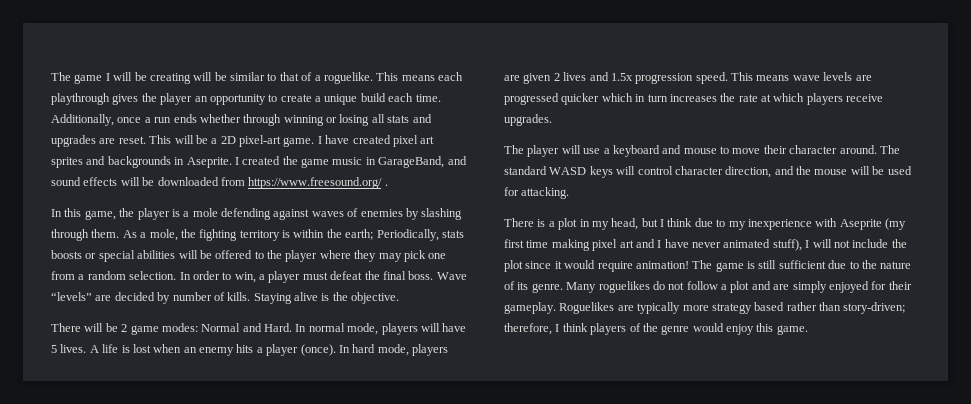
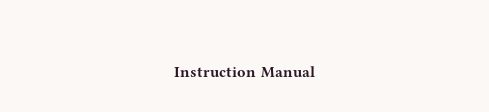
- The game I will be creating will be similar to that of a roguelike. This means each playthrough gives the player an opportunity to create a unique build each time. Additionally, once a run ends whether through winning or losing all stats and upgrades are reset. This will be a 2D pixel-art game. I have created pixel art sprites and backgrounds in Aseprite. I created the game music in GarageBand, and sound effects will be downloaded from https://www.freesound.org/ .
- In this game, the player is a mole defending against waves of enemies by slashing through them. As a mole, the fighting territory is within the earth; Periodically, stats boosts or special abilities will be offered to the player where they may pick one from a random selection. In order to win, a player must defeat the final boss. Wave “levels” are decided by number of kills. Staying alive is the objective.
- There will be 2 game modes: Normal and Hard. In normal mode, players will have 5 lives. A life is lost when an enemy hits a player (once). In hard mode, players are given 2 lives and 1.5x progression speed. This means wave levels are progressed quicker which in turn increases the rate at which players receive upgrades.
- The player will use a keyboard and mouse to move their character around. The standard WASD keys will control character direction, and the mouse will be used for attacking.
- There is a plot in my head, but I think due to my inexperience with Aseprite (my first time making pixel art and I have never animated stuff), I will not include the plot since it would require animation! The game is still sufficient due to the nature of its genre. Many roguelikes do not follow a plot and are simply enjoyed for their gameplay. Roguelikes are typically more strategy based rather than story-driven; therefore, I think players of the genre would enjoy this game.
+ Instruction Manual

